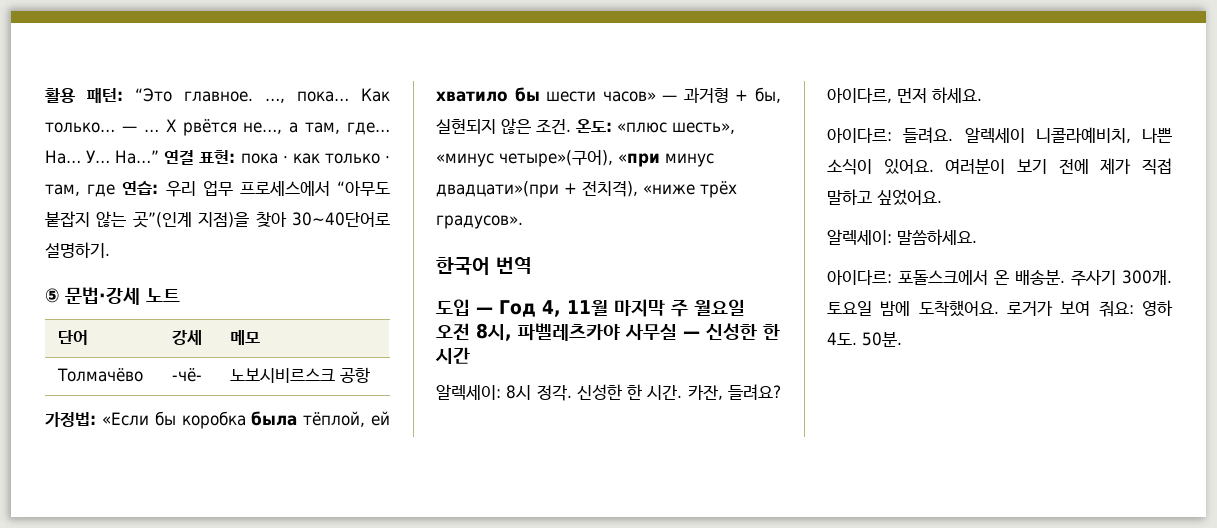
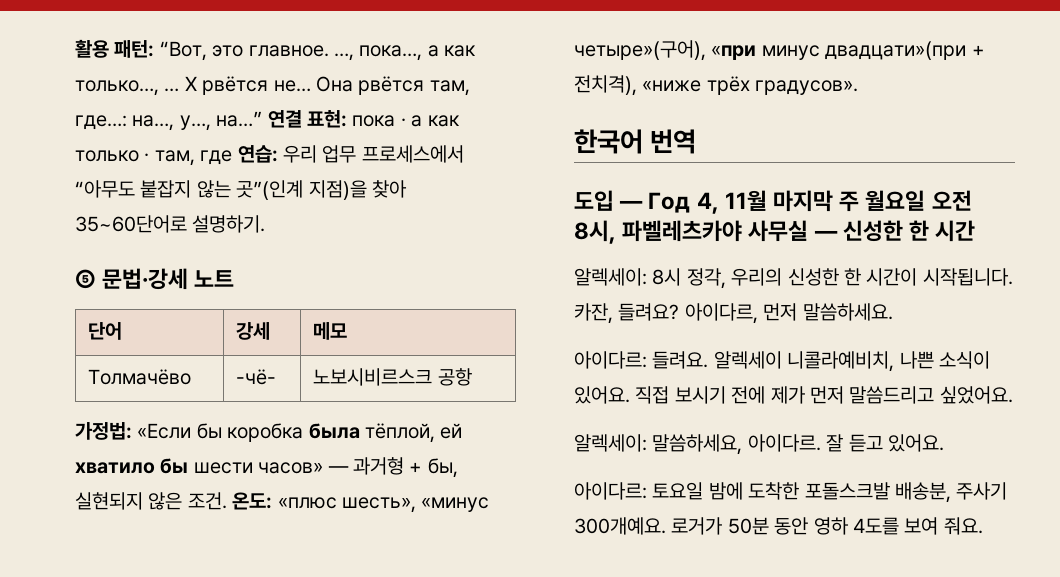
- 활용 패턴: “Это главное. …, пока… Как только… — … X рвётся не…, а там, где… На… У… На…”
+ 활용 패턴: “Вот, это главное. …, пока…, а как только…, … X рвётся не… Она рвётся там, где…: на…, у…, на…”
- 연결 표현: пока · как только · там, где 연습: 우리 업무 프로세스에서 “아무도 붙잡지 않는 곳”(인계 지점)을 찾아 30~40단어로 설명하기.
+ 연결 표현: пока · а как только · там, где 연습: 우리 업무 프로세스에서 “아무도 붙잡지 않는 곳”(인계 지점)을 찾아 35~60단어로 설명하기.
- 알렉세이: 8시 정각. 신성한 한 시간.
+ 알렉세이: 8시 정각, 우리의 신성한 한 시간이 시작됩니다.
- 아이다르, 먼저 하세요.
+ 아이다르, 먼저 말씀하세요.
- 여러분이 보기 전에 제가 직접 말하고 싶었어요.
- 알렉세이: 말씀하세요.
- 아이다르: 포돌스크에서 온 배송분. 주사기 300개. 토요일 밤에 도착했어요. 로거가 보여 줘요: 영하 4도. 50분.
+ 직접 보시기 전에 제가 먼저 말씀드리고 싶었어요.
+ 알렉세이: 말씀하세요, 아이다르. 잘 듣고 있어요.
+ 아이다르: 토요일 밤에 도착한 포돌스크발 배송분, 주사기 300개예요. 로거가 50분 동안 영하 4도를 보여 줘요.

